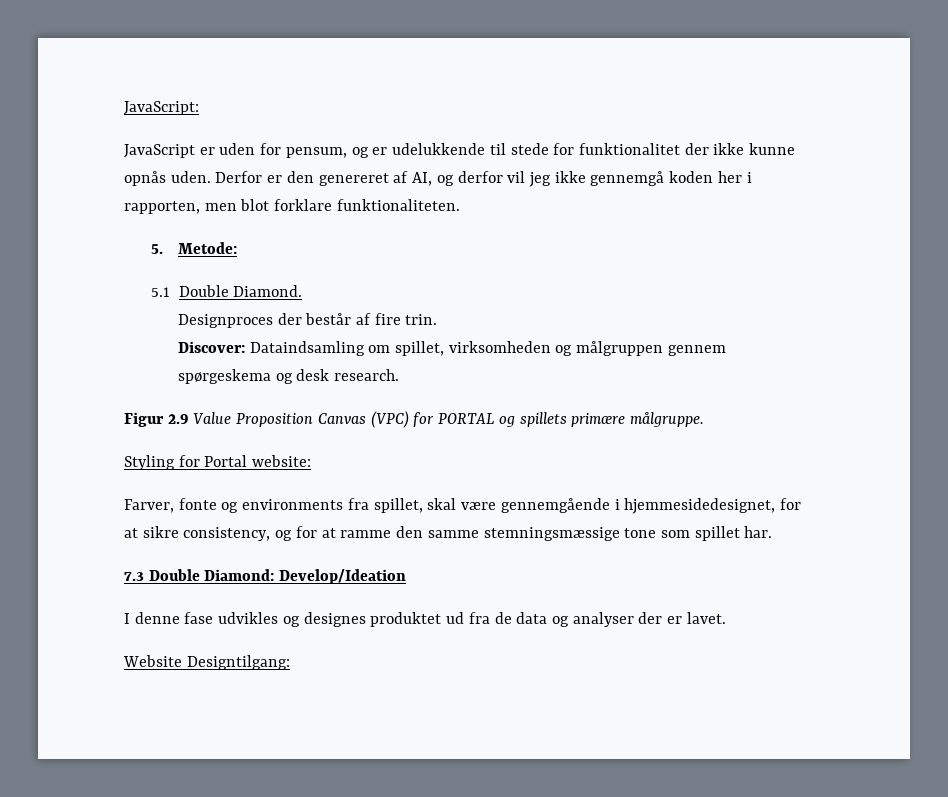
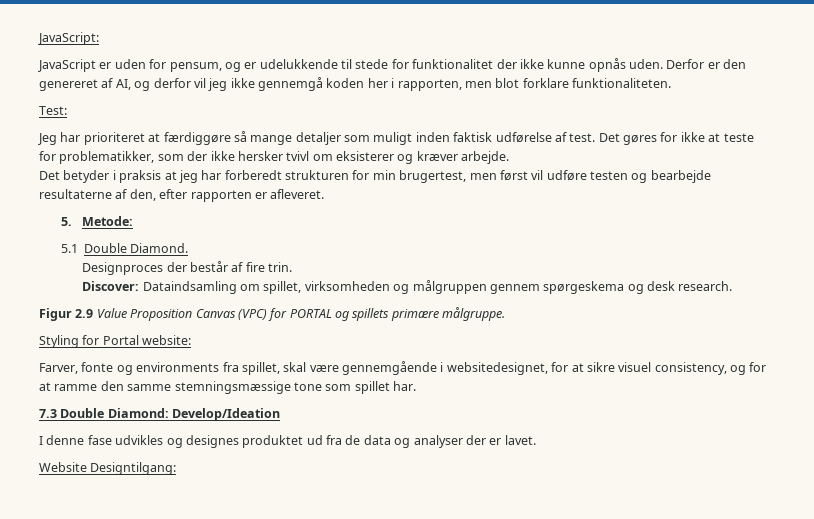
+ Test:
+ Jeg har prioriteret at færdiggøre så mange detaljer som muligt inden faktisk udførelse af test. Det gøres for ikke at teste for problematikker, som der ikke hersker tvivl om eksisterer og kræver arbejde.
+ Det betyder i praksis at jeg har forberedt strukturen for min brugertest, men først vil udføre testen og bearbejde resultaterne af den, efter rapporten er afleveret.
- Farver, fonte og environments fra spillet, skal være gennemgående i hjemmesidedesignet, for at sikre consistency, og for at ramme den samme stemningsmæssige tone som spillet har.
+ Farver, fonte og environments fra spillet, skal være gennemgående i websitedesignet, for at sikre visuel consistency, og for at ramme den samme stemningsmæssige tone som spillet har.

